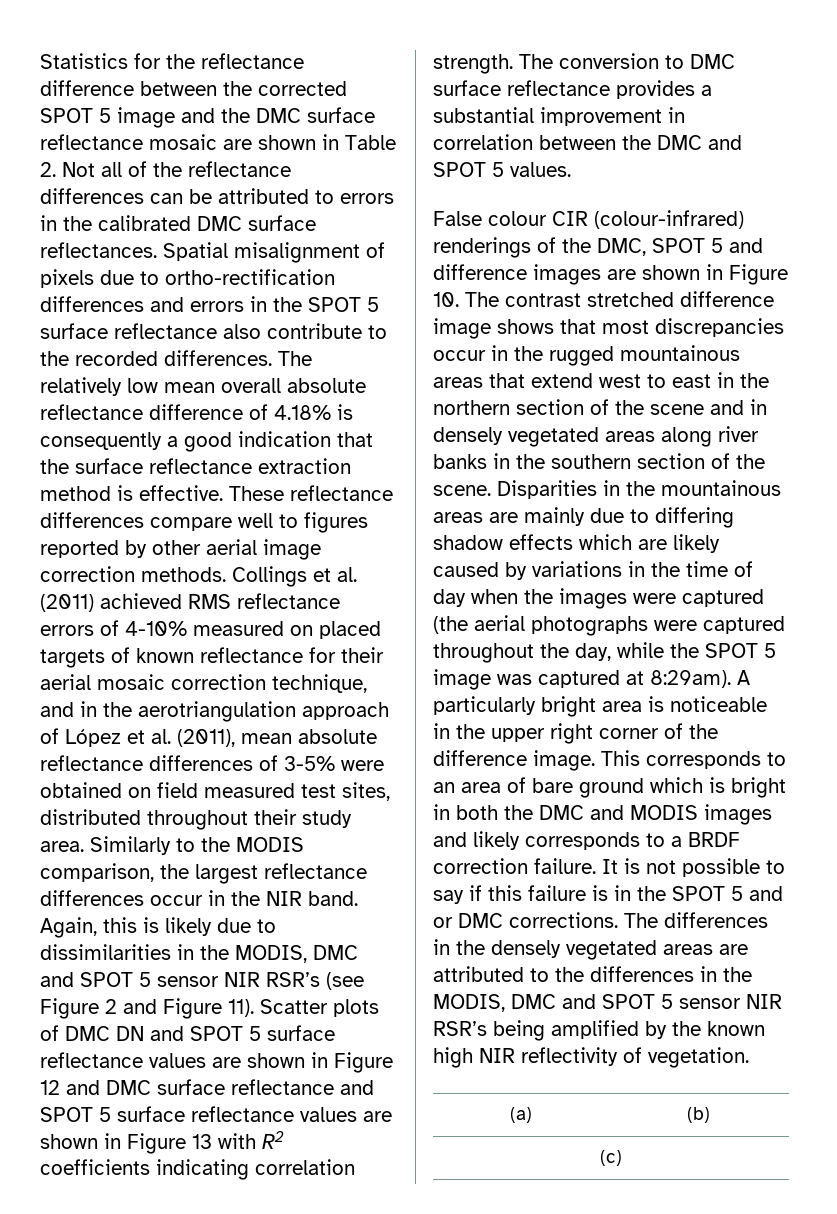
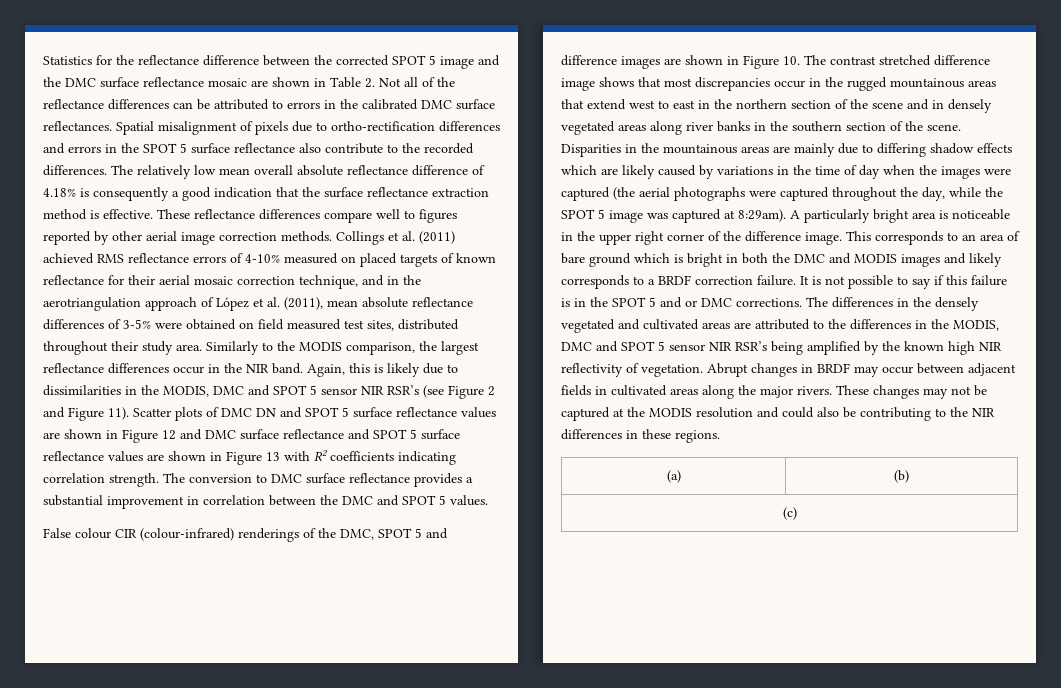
- The differences in the densely vegetated areas are attributed to the differences in the MODIS, DMC and SPOT 5 sensor NIR RSR’s being amplified by the known high NIR reflectivity of vegetation.
+ The differences in the densely vegetated and cultivated areas are attributed to the differences in the MODIS, DMC and SPOT 5 sensor NIR RSR’s being amplified by the known high NIR reflectivity of vegetation. Abrupt changes in BRDF may occur between adjacent fields in cultivated areas along the major rivers. These changes may not be captured at the MODIS resolution and could also be contributing to the NIR differences in these regions.

